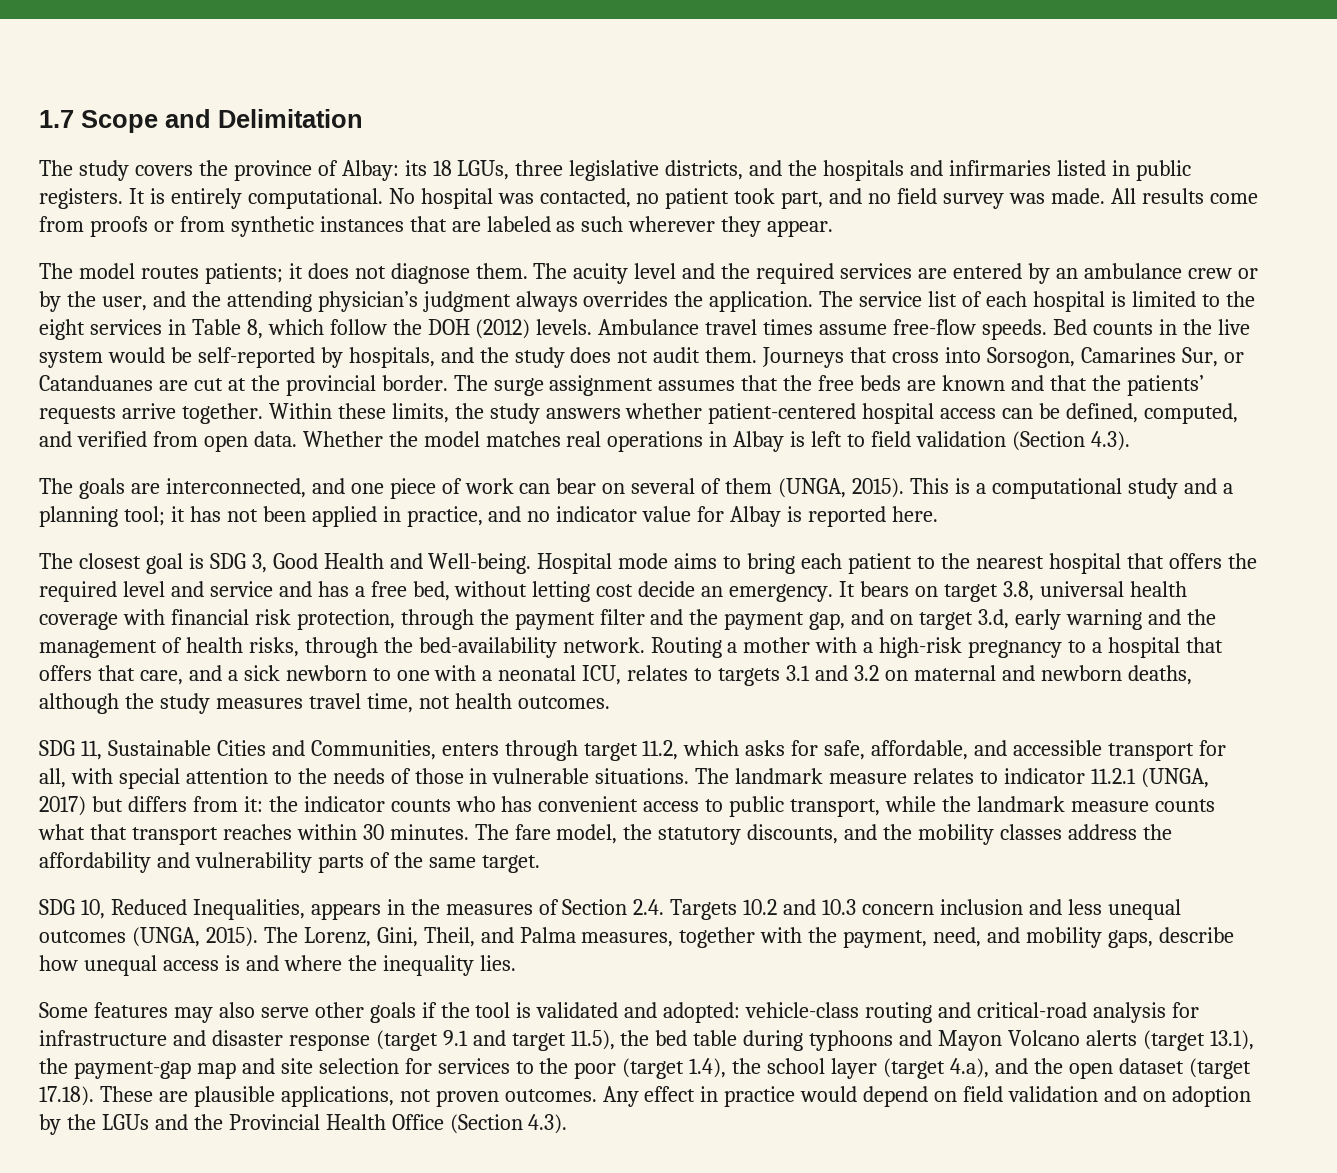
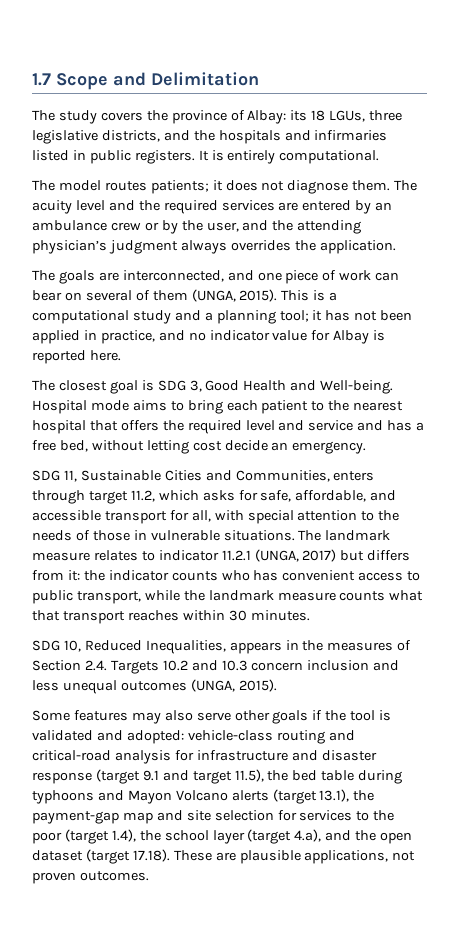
- No hospital was contacted, no patient took part, and no field survey was made. All results come from proofs or from synthetic instances that are labeled as such wherever they appear.
- The service list of each hospital is limited to the eight services in Table 8, which follow the DOH (2012) levels. Ambulance travel times assume free-flow speeds. Bed counts in the live system would be self-reported by hospitals, and the study does not audit them. Journeys that cross into Sorsogon, Camarines Sur, or Catanduanes are cut at the provincial border. The surge assignment assumes that the free beds are known and that the patients’ requests arrive together. Within these limits, the study answers whether patient-centered hospital access can be defined, computed, and verified from open data. Whether the model matches real operations in Albay is left to field validation (Section 4.3).
- It bears on target 3.8, universal health coverage with financial risk protection, through the payment filter and the payment gap, and on target 3.d, early warning and the management of health risks, through the bed-availability network. Routing a mother with a high-risk pregnancy to a hospital that offers that care, and a sick newborn to one with a neonatal ICU, relates to targets 3.1 and 3.2 on maternal and newborn deaths, although the study measures travel time, not health outcomes.
- The fare model, the statutory discounts, and the mobility classes address the affordability and vulnerability parts of the same target.
- The Lorenz, Gini, Theil, and Palma measures, together with the payment, need, and mobility gaps, describe how unequal access is and where the inequality lies.
- Any effect in practice would depend on field validation and on adoption by the LGUs and the Provincial Health Office (Section 4.3).

